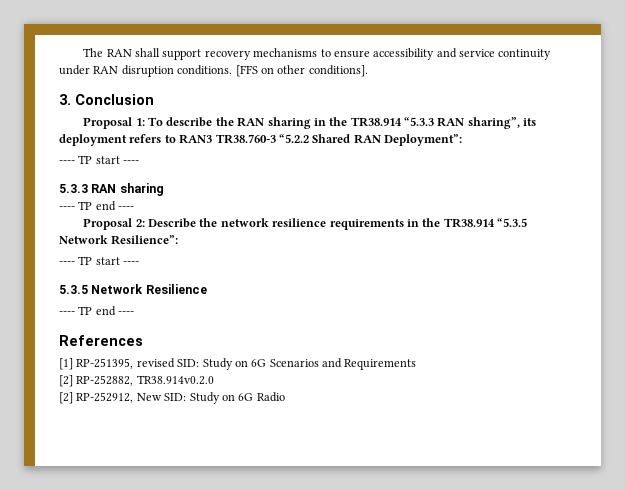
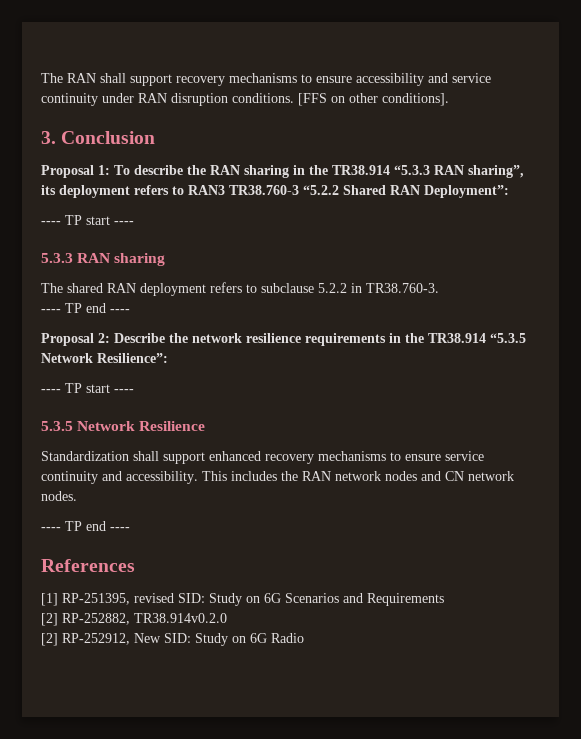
+ The shared RAN deployment refers to subclause 5.2.2 in TR38.760-3.
+ Standardization shall support enhanced recovery mechanisms to ensure service continuity and accessibility. This includes the RAN network nodes and CN network nodes.

